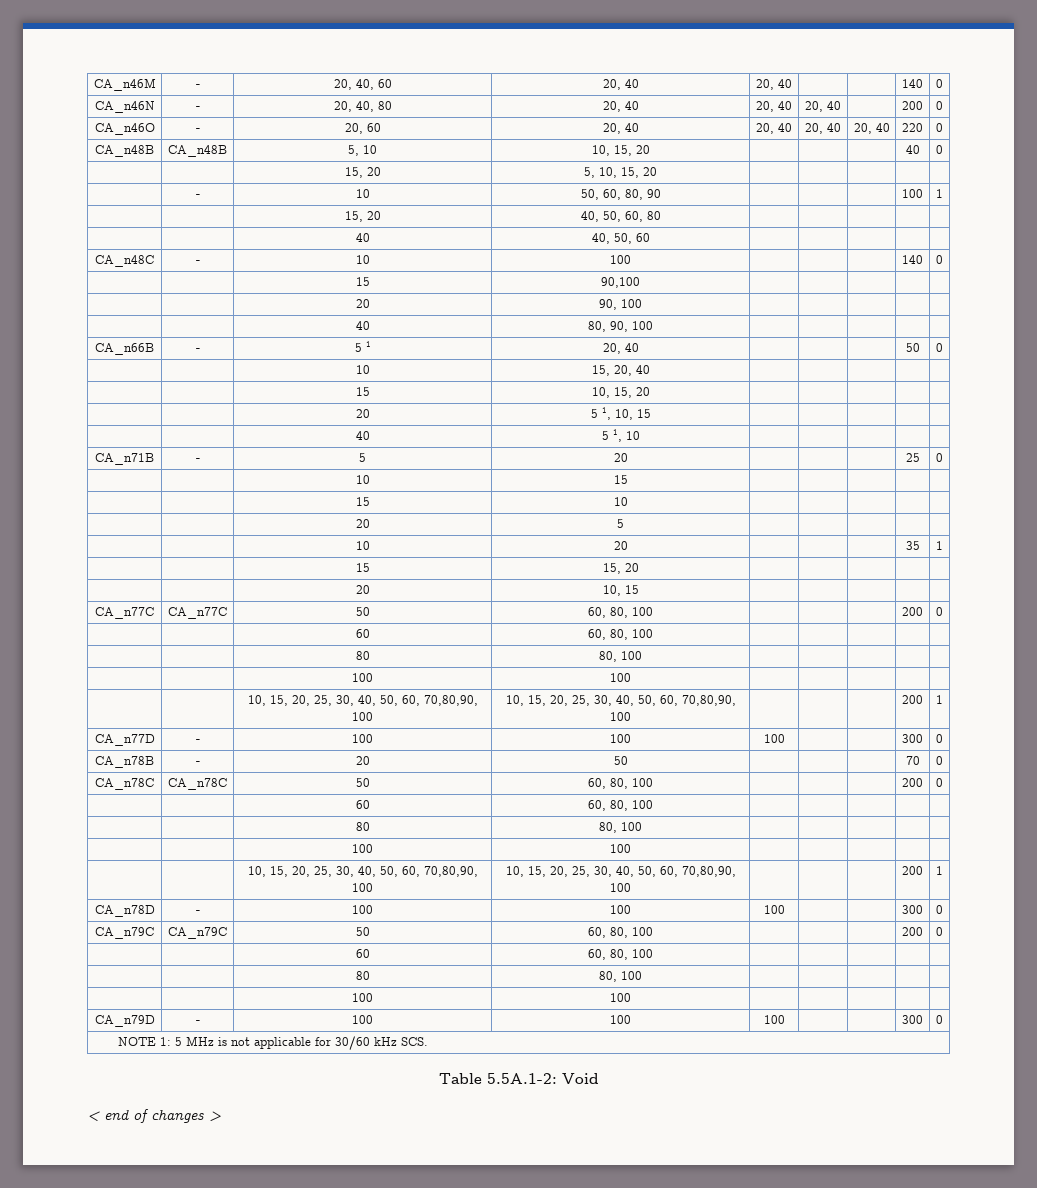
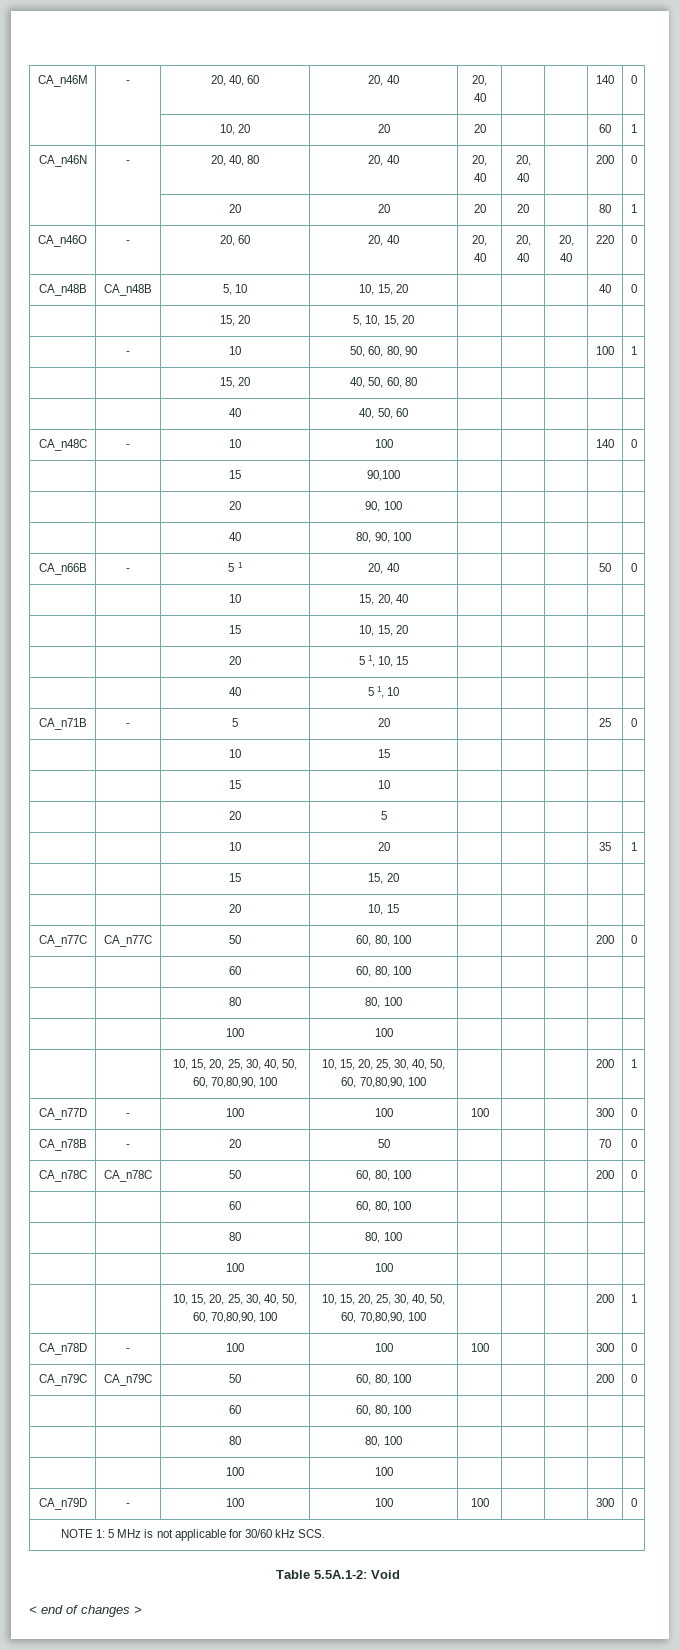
+ | | 10, 20 | 20 | 20 | | | 60 | 1
+ | | 20 | 20 | 20 | 20 | | 80 | 1

